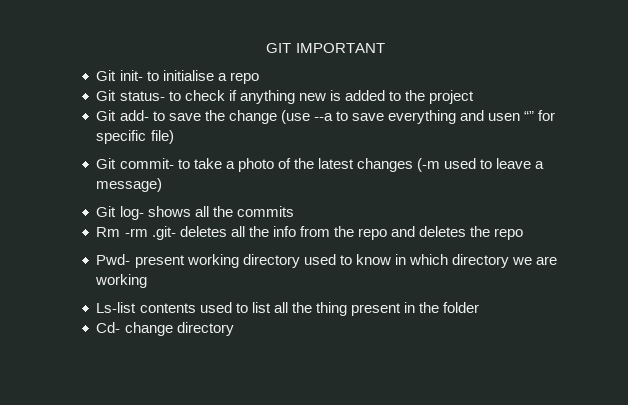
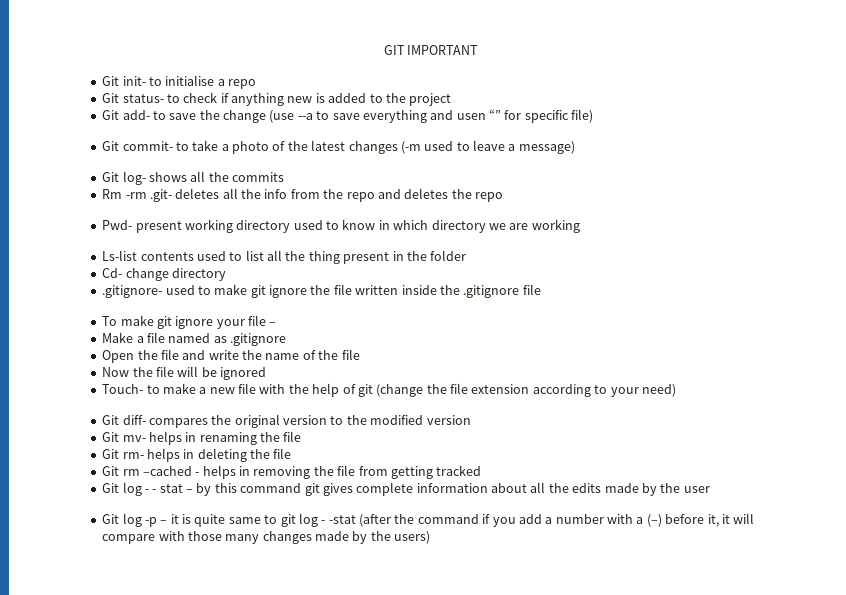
+ .gitignore- used to make git ignore the file written inside the .gitignore file
+ To make git ignore your file –
+ Make a file named as .gitignore
+ Open the file and write the name of the file
+ Now the file will be ignored
+ Touch- to make a new file with the help of git (change the file extension according to your need)
+ Git diff- compares the original version to the modified version
+ Git mv- helps in renaming the file
+ Git rm- helps in deleting the file
+ Git rm –cached - helps in removing the file from getting tracked
+ Git log - - stat – by this command git gives complete information about all the edits made by the user
+ Git log -p – it is quite same to git log - -stat (after the command if you add a number with a (–) before it, it will compare with those many changes made by the users)

